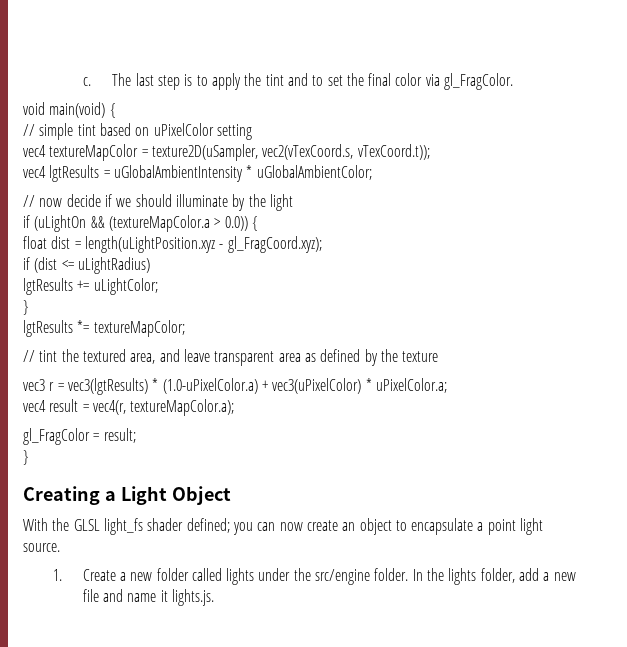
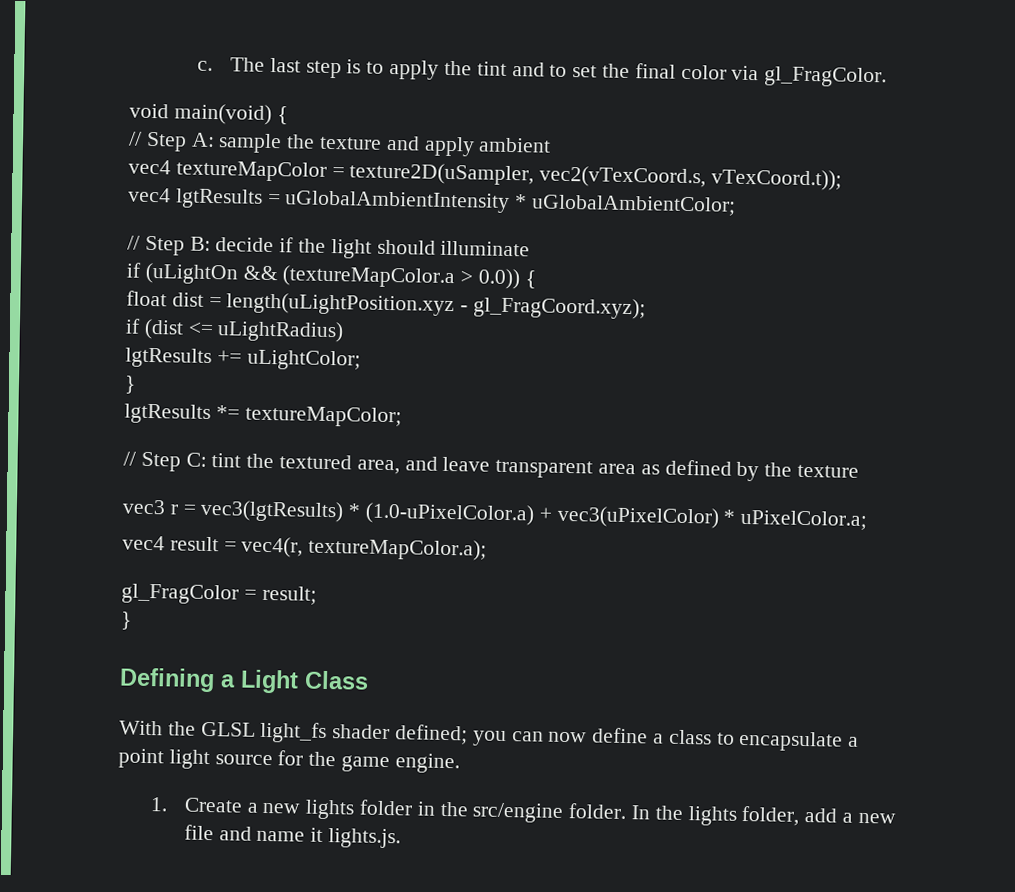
- // simple tint based on uPixelColor setting
+ // Step A: sample the texture and apply ambient
- // now decide if we should illuminate by the light
+ // Step B: decide if the light should illuminate
- // tint the textured area, and leave transparent area as defined by the texture
+ // Step C: tint the textured area, and leave transparent area as defined by the texture
- Creating a Light Object
+ Defining a Light Class
- With the GLSL light_fs shader defined; you can now create an object to encapsulate a point light source.
+ With the GLSL light_fs shader defined; you can now define a class to encapsulate a point light source for the game engine.
- 1. Create a new folder called lights under the src/engine folder.
+ 1. Create a new lights folder in the src/engine folder.

